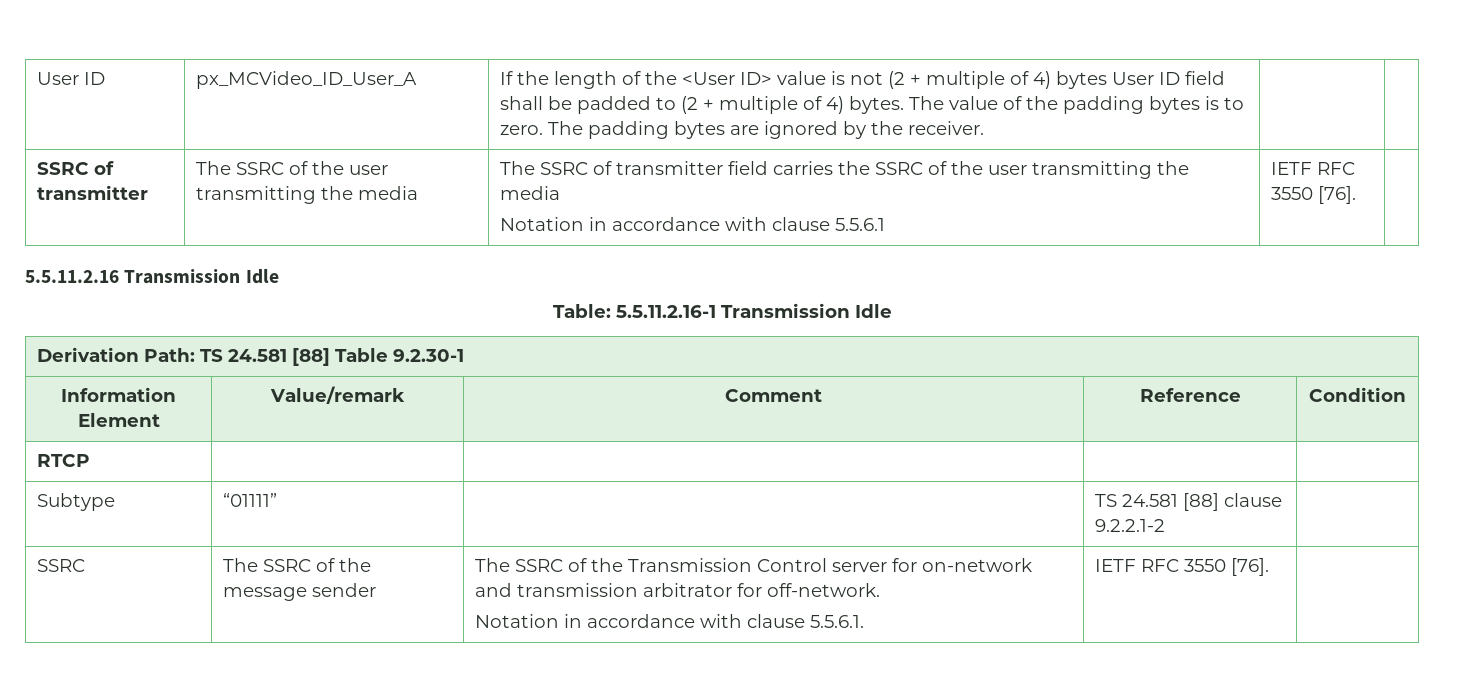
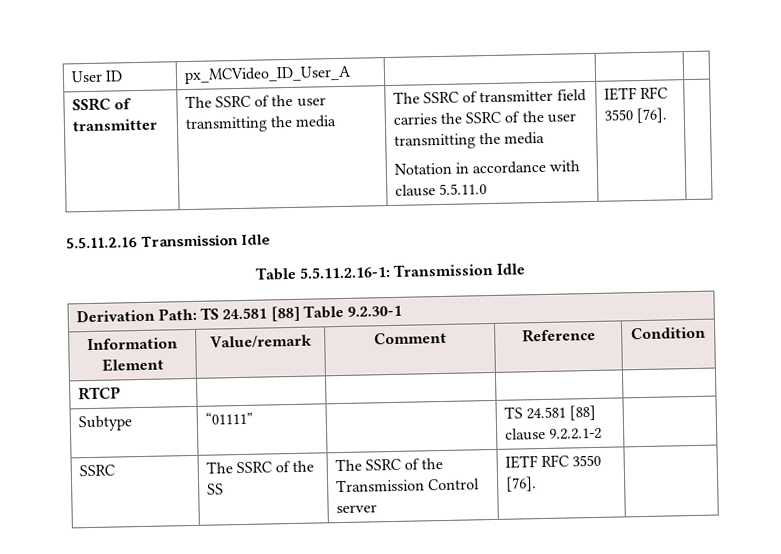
- If the length of the <User ID> value is not (2 + multiple of 4) bytes User ID field shall be padded to (2 + multiple of 4) bytes. The value of the padding bytes is to zero. The padding bytes are ignored by the receiver.
  SSRC of transmitter | The SSRC of the user transmitting the media | The SSRC of transmitter field carries the SSRC of the user transmitting the media
- Notation in accordance with clause 5.5.6.1 | IETF RFC 3550 [76]. |
+ Notation in accordance with clause 5.5.11.0 | IETF RFC 3550 [76]. |
- Table: 5.5.11.2.16-1 Transmission Idle
+ Table 5.5.11.2.16-1: Transmission Idle
- SSRC | The SSRC of the message sender | The SSRC of the Transmission Control server for on-network and transmission arbitrator for off-network.
- Notation in accordance with clause 5.5.6.1. | IETF RFC 3550 [76]. |
+ SSRC | The SSRC of the SS | The SSRC of the Transmission Control server | IETF RFC 3550 [76]. |

